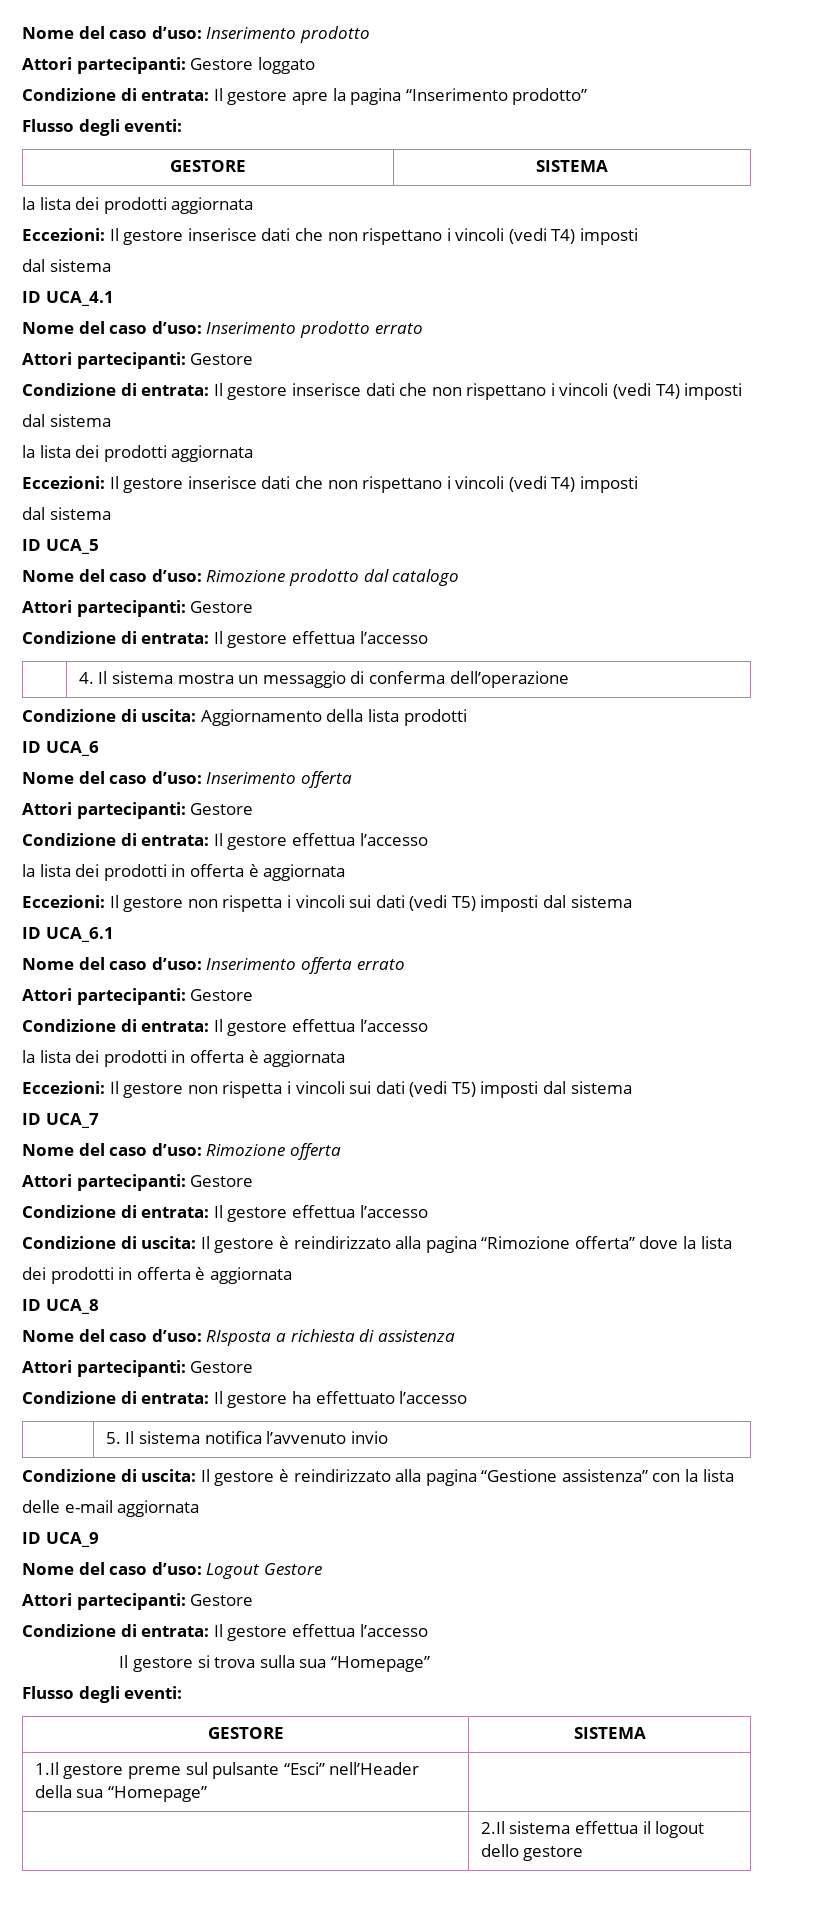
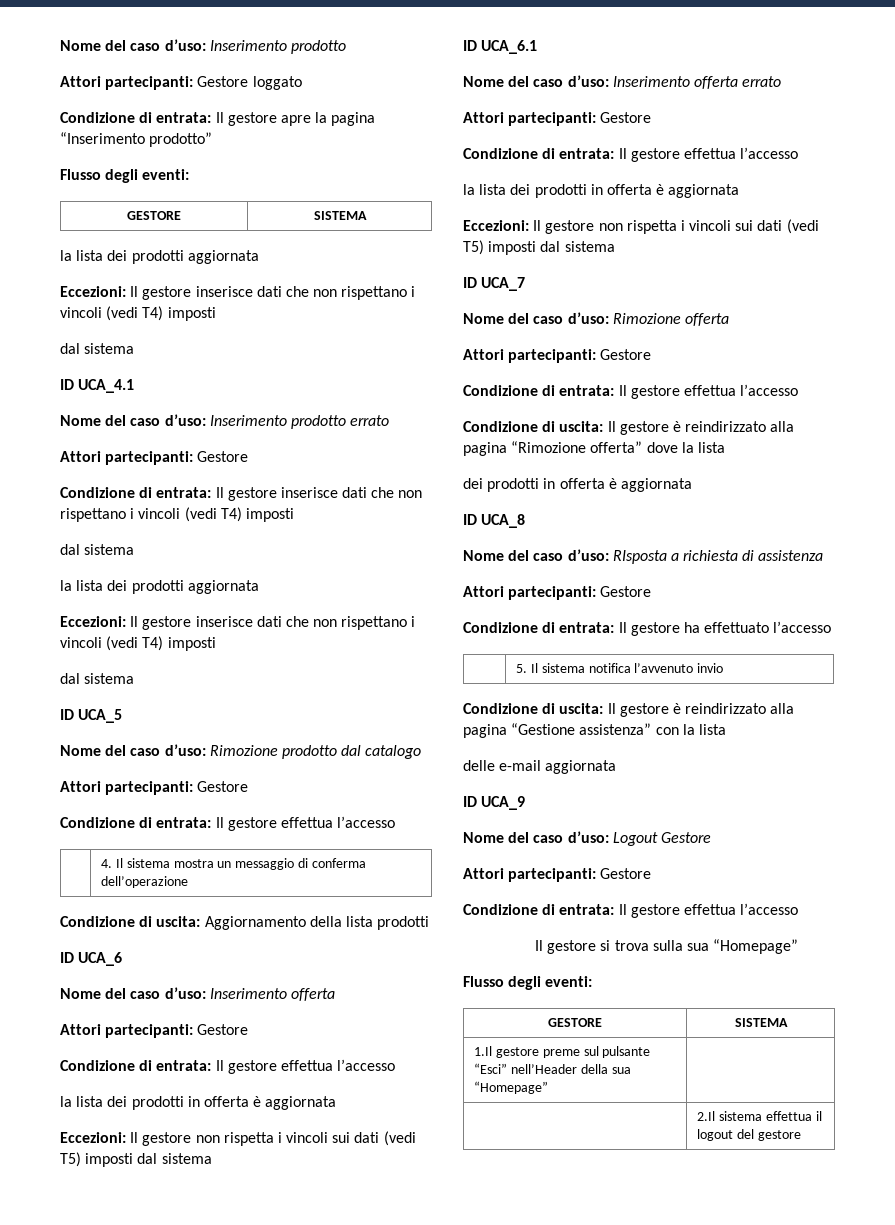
- | 2.Il sistema effettua il logout dello gestore
+ | 2.Il sistema effettua il logout del gestore

